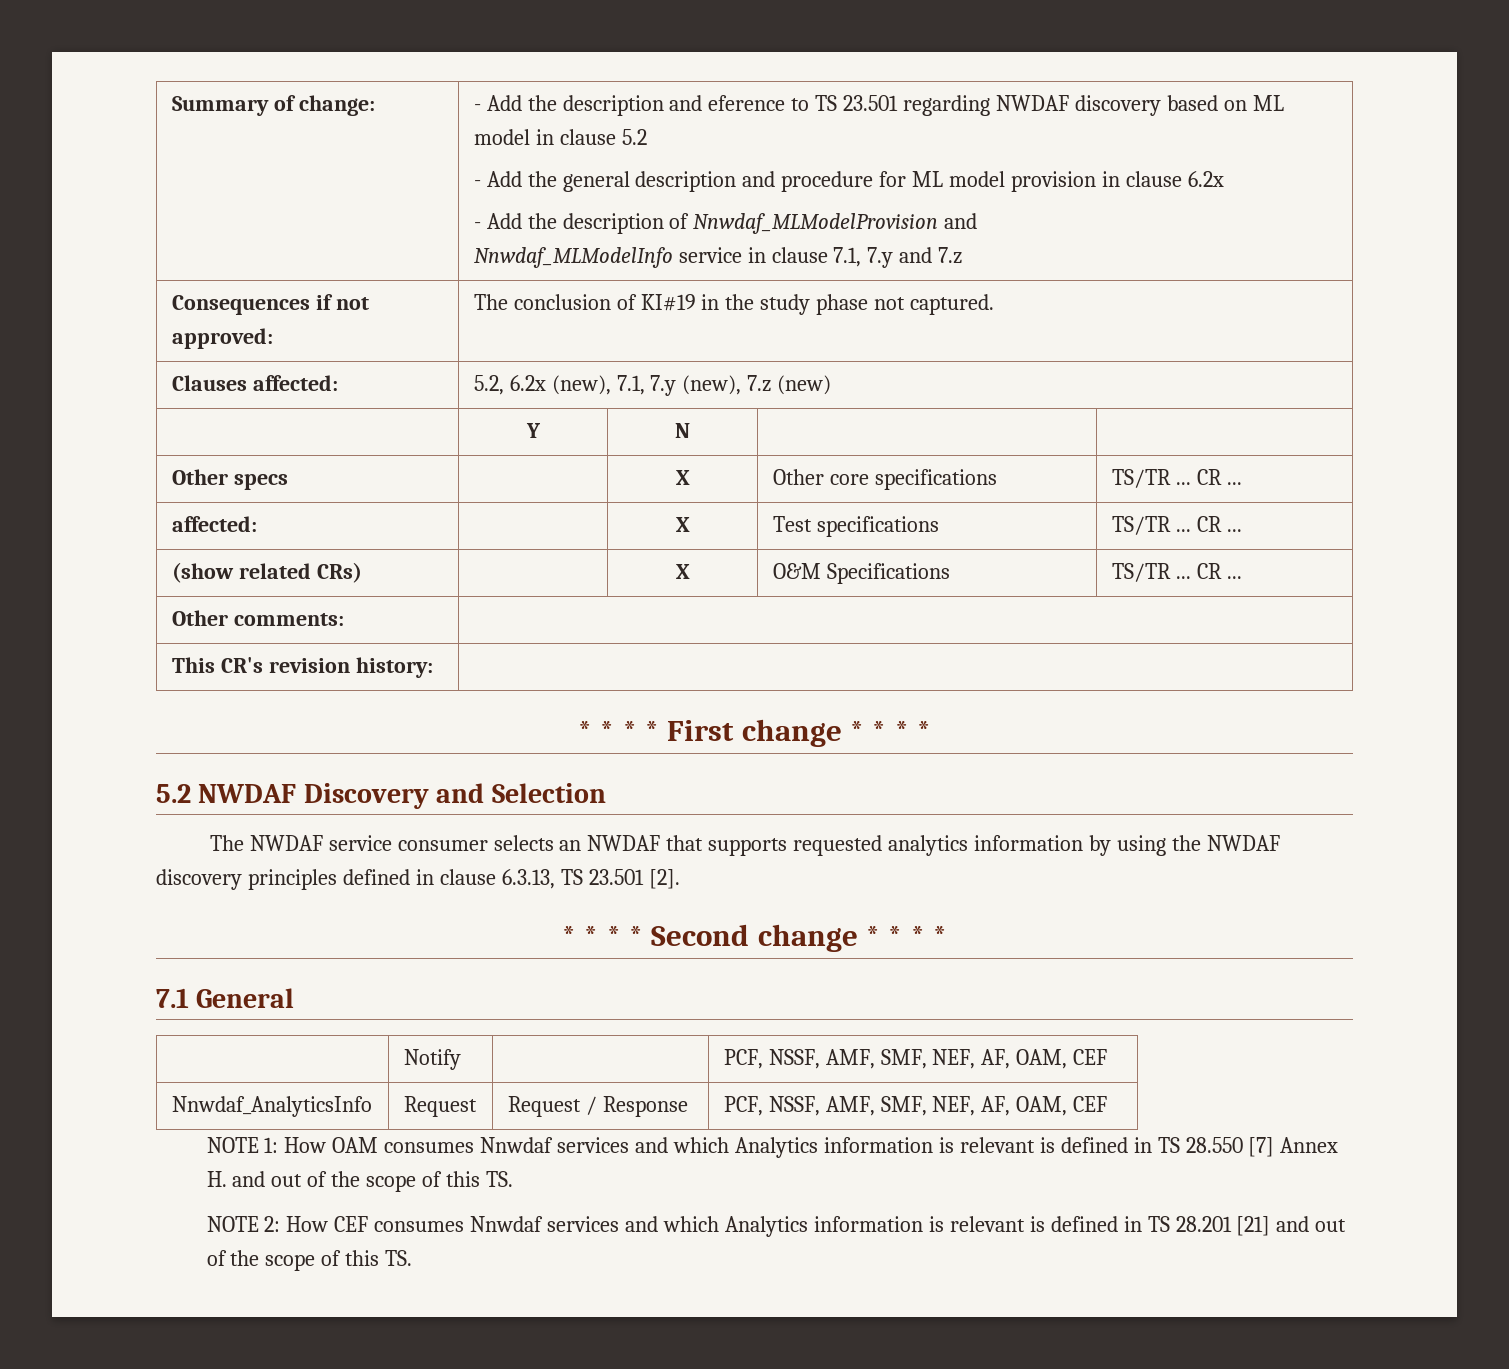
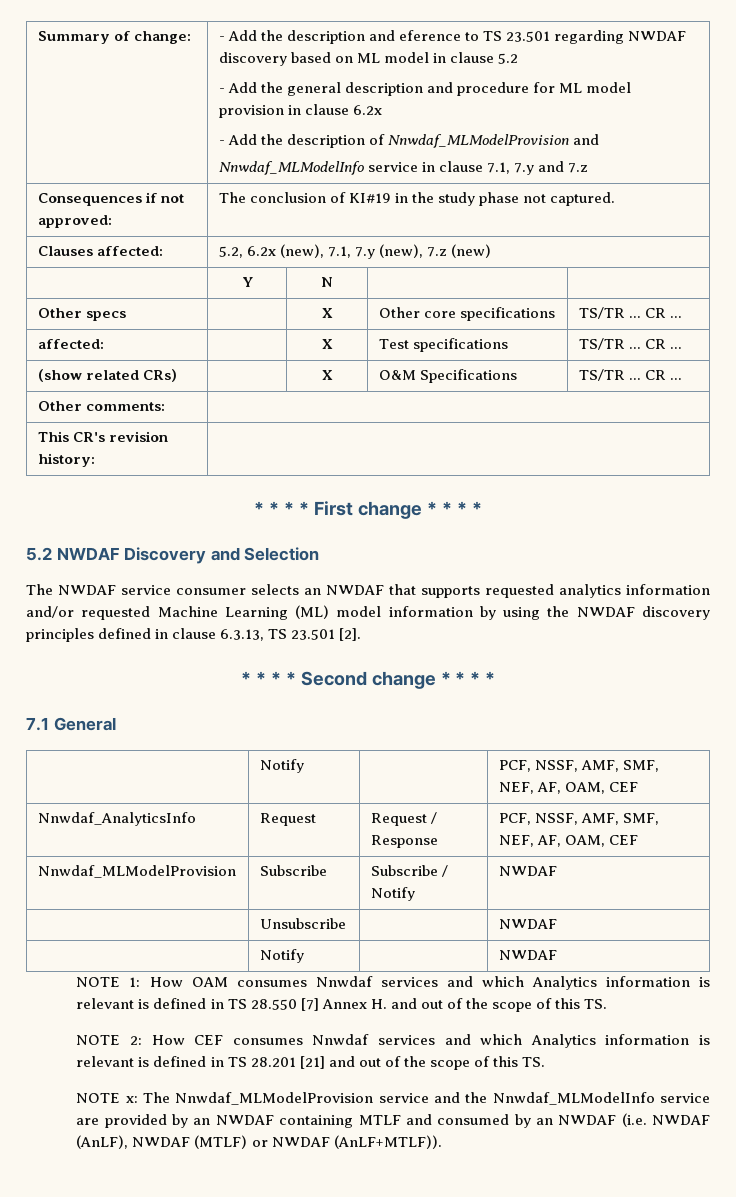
- The NWDAF service consumer selects an NWDAF that supports requested analytics information by using the NWDAF discovery principles defined in clause 6.3.13, TS 23.501 [2].
+ The NWDAF service consumer selects an NWDAF that supports requested analytics information and/or requested Machine Learning (ML) model information by using the NWDAF discovery principles defined in clause 6.3.13, TS 23.501 [2].
+ Nnwdaf_MLModelProvision | Subscribe | Subscribe / Notify | NWDAF
+ | Unsubscribe | | NWDAF
+ | Notify | | NWDAF
+ NOTE x: The Nnwdaf_MLModelProvision service and the Nnwdaf_MLModelInfo service are provided by an NWDAF containing MTLF and consumed by an NWDAF (i.e. NWDAF (AnLF), NWDAF (MTLF) or NWDAF (AnLF+MTLF)).

